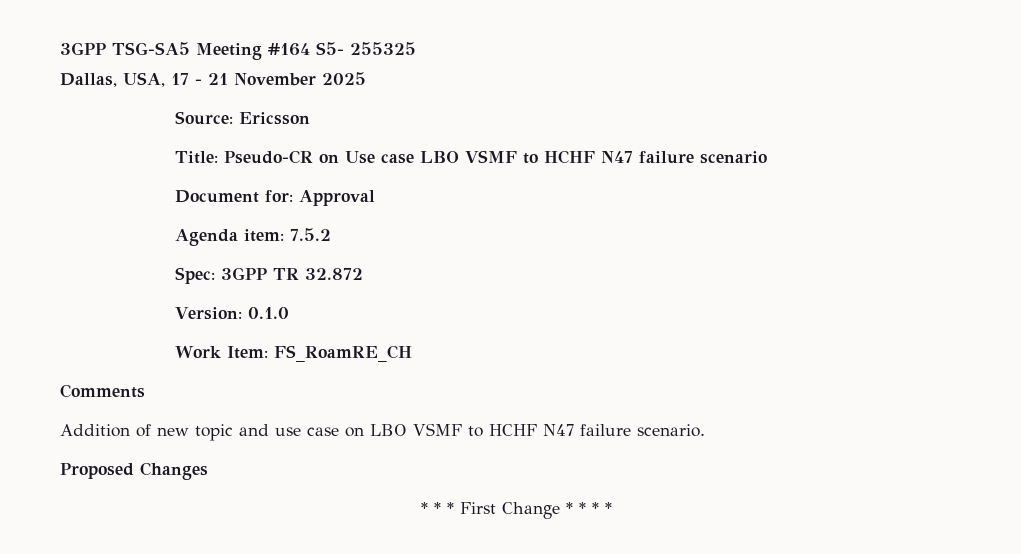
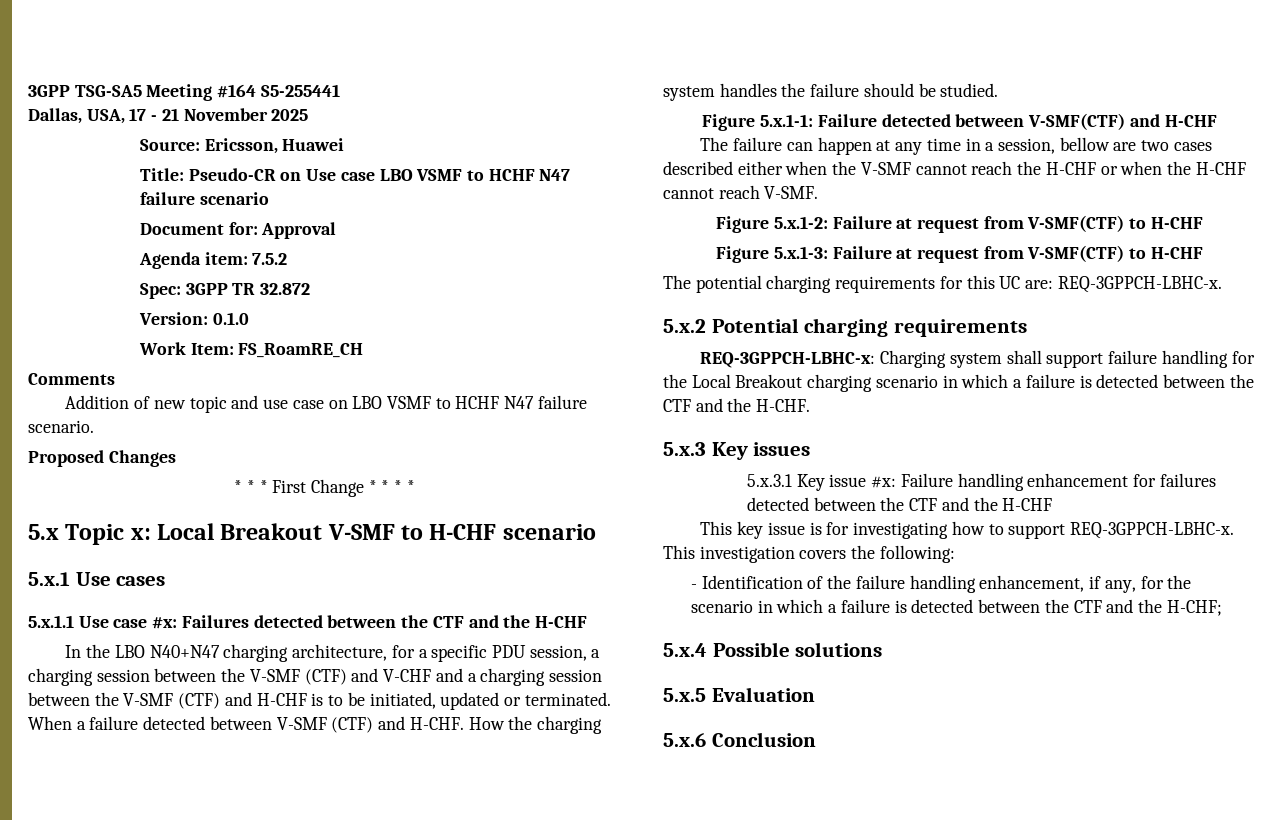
- 3GPP TSG-SA5 Meeting #164 S5- 255325
+ 3GPP TSG-SA5 Meeting #164 S5-255441
- Source: Ericsson
+ Source: Ericsson, Huawei
+ 5.x Topic x: Local Breakout V-SMF to H-CHF scenario
+ 5.x.1 Use cases
+ 5.x.1.1 Use case #x: Failures detected between the CTF and the H-CHF
+ In the LBO N40+N47 charging architecture, for a specific PDU session, a charging session between the V-SMF (CTF) and V-CHF and a charging session between the V-SMF (CTF) and H-CHF is to be initiated, updated or terminated. When a failure detected between V-SMF (CTF) and H-CHF. How the charging system handles the failure should be studied.
+ Figure 5.x.1-1: Failure detected between V-SMF(CTF) and H-CHF
+ The failure can happen at any time in a session, bellow are two cases described either when the V-SMF cannot reach the H-CHF or when the H-CHF cannot reach V-SMF.
+ Figure 5.x.1-2: Failure at request from V-SMF(CTF) to H-CHF
+ Figure 5.x.1-3: Failure at request from V-SMF(CTF) to H-CHF
+ The potential charging requirements for this UC are: REQ-3GPPCH-LBHC-x.
+ 5.x.2 Potential charging requirements
+ REQ-3GPPCH-LBHC-x: Charging system shall support failure handling for the Local Breakout charging scenario in which a failure is detected between the CTF and the H-CHF.
+ 5.x.3 Key issues
+ 5.x.3.1 Key issue #x: Failure handling enhancement for failures detected between the CTF and the H-CHF
+ This key issue is for investigating how to support REQ-3GPPCH-LBHC-x. This investigation covers the following:
+ - Identification of the failure handling enhancement, if any, for the scenario in which a failure is detected between the CTF and the H-CHF;
+ 5.x.4 Possible solutions
+ 5.x.5 Evaluation
+ 5.x.6 Conclusion

